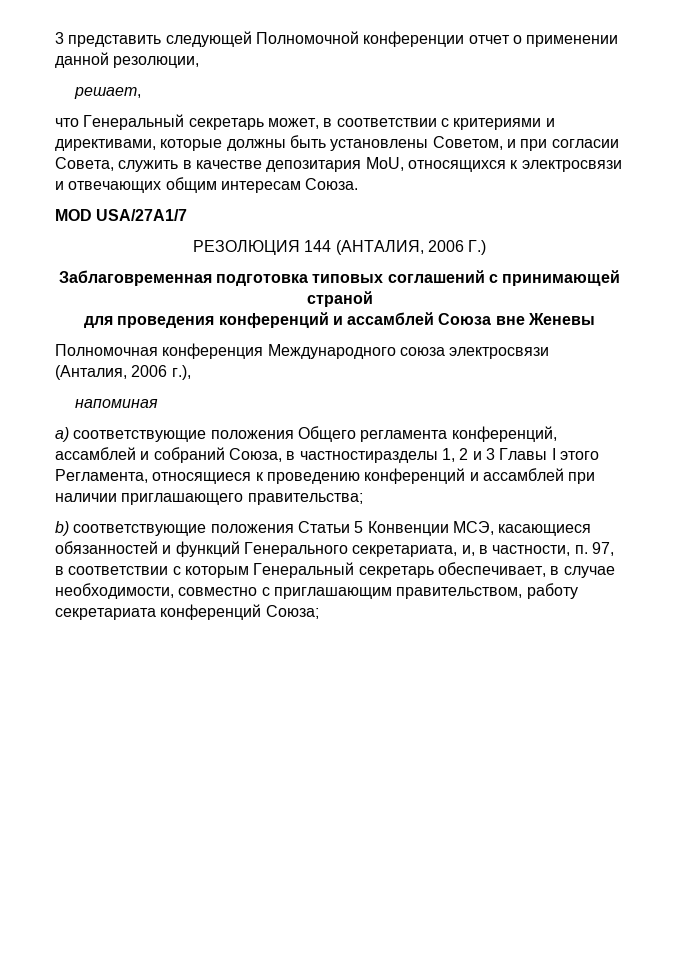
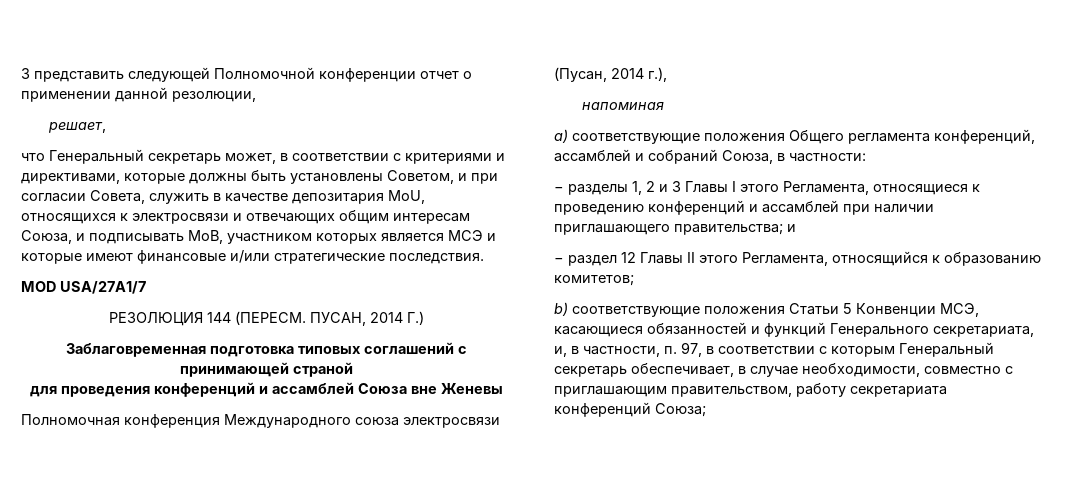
- что Генеральный секретарь может, в соответствии с критериями и директивами, которые должны быть установлены Советом, и при согласии Совета, служить в качестве депозитария МоU, относящихся к электросвязи и отвечающих общим интересам Союза.
+ что Генеральный секретарь может, в соответствии с критериями и директивами, которые должны быть установлены Советом, и при согласии Совета, служить в качестве депозитария МоU, относящихся к электросвязи и отвечающих общим интересам Союза, и подписывать МоВ, участником которых является МСЭ и которые имеют финансовые и/или стратегические последствия.
- РЕЗОЛЮЦИЯ 144 (АНТАЛИЯ, 2006 Г.)
+ РЕЗОЛЮЦИЯ 144 (ПЕРЕСМ. ПУСАН, 2014 Г.)
- Полномочная конференция Международного союза электросвязи (Анталия, 2006 г.),
+ Полномочная конференция Международного союза электросвязи (Пусан, 2014 г.),
- a) соответствующие положения Общего регламента конференций, ассамблей и собраний Союза, в частностиразделы 1, 2 и 3 Главы I этого Регламента, относящиеся к проведению конференций и ассамблей при наличии приглашающего правительства;
+ a) соответствующие положения Общего регламента конференций, ассамблей и собраний Союза, в частности:
+ − разделы 1, 2 и 3 Главы I этого Регламента, относящиеся к проведению конференций и ассамблей при наличии приглашающего правительства; и
+ − раздел 12 Главы II этого Регламента, относящийся к образованию комитетов;

